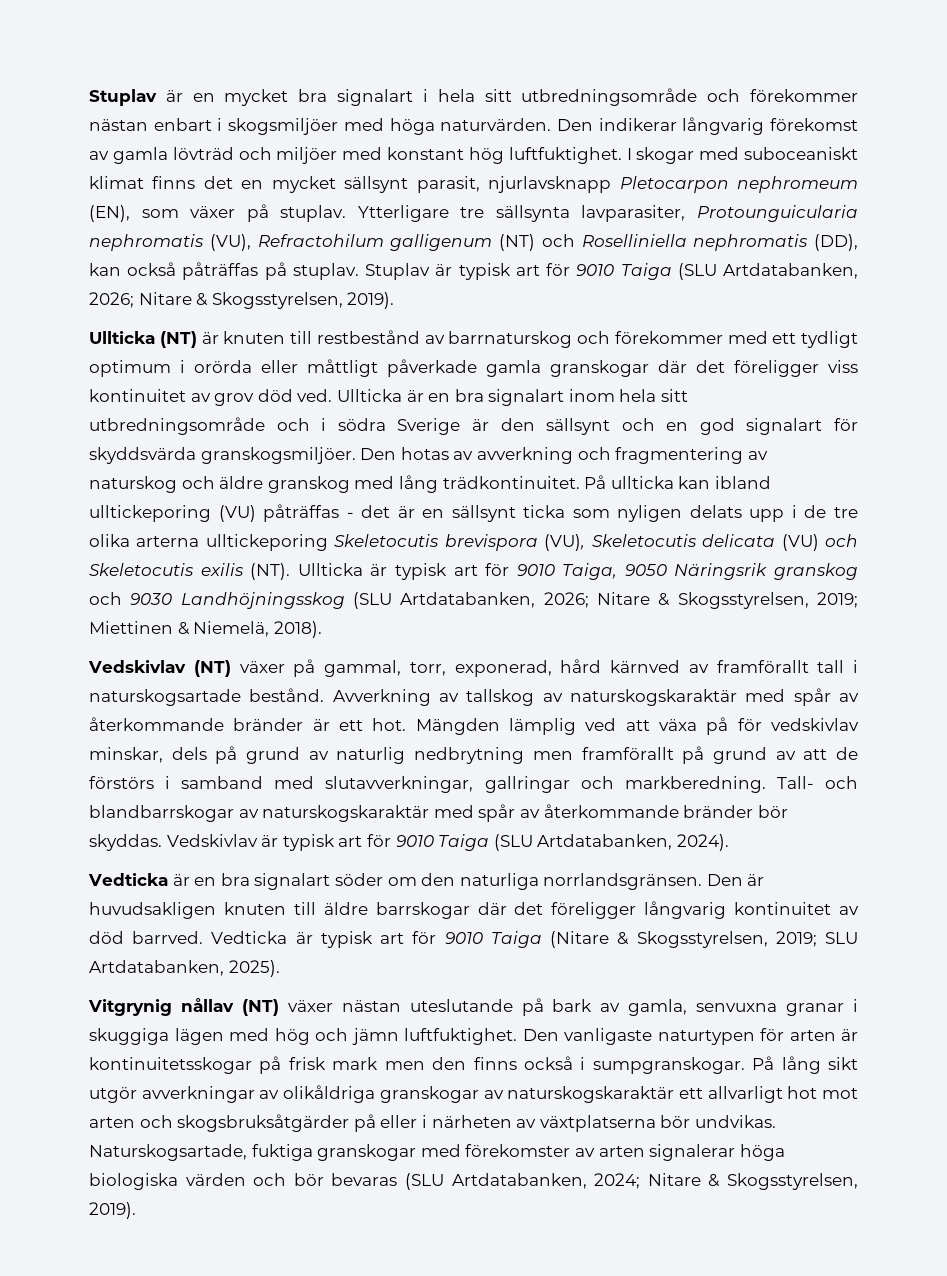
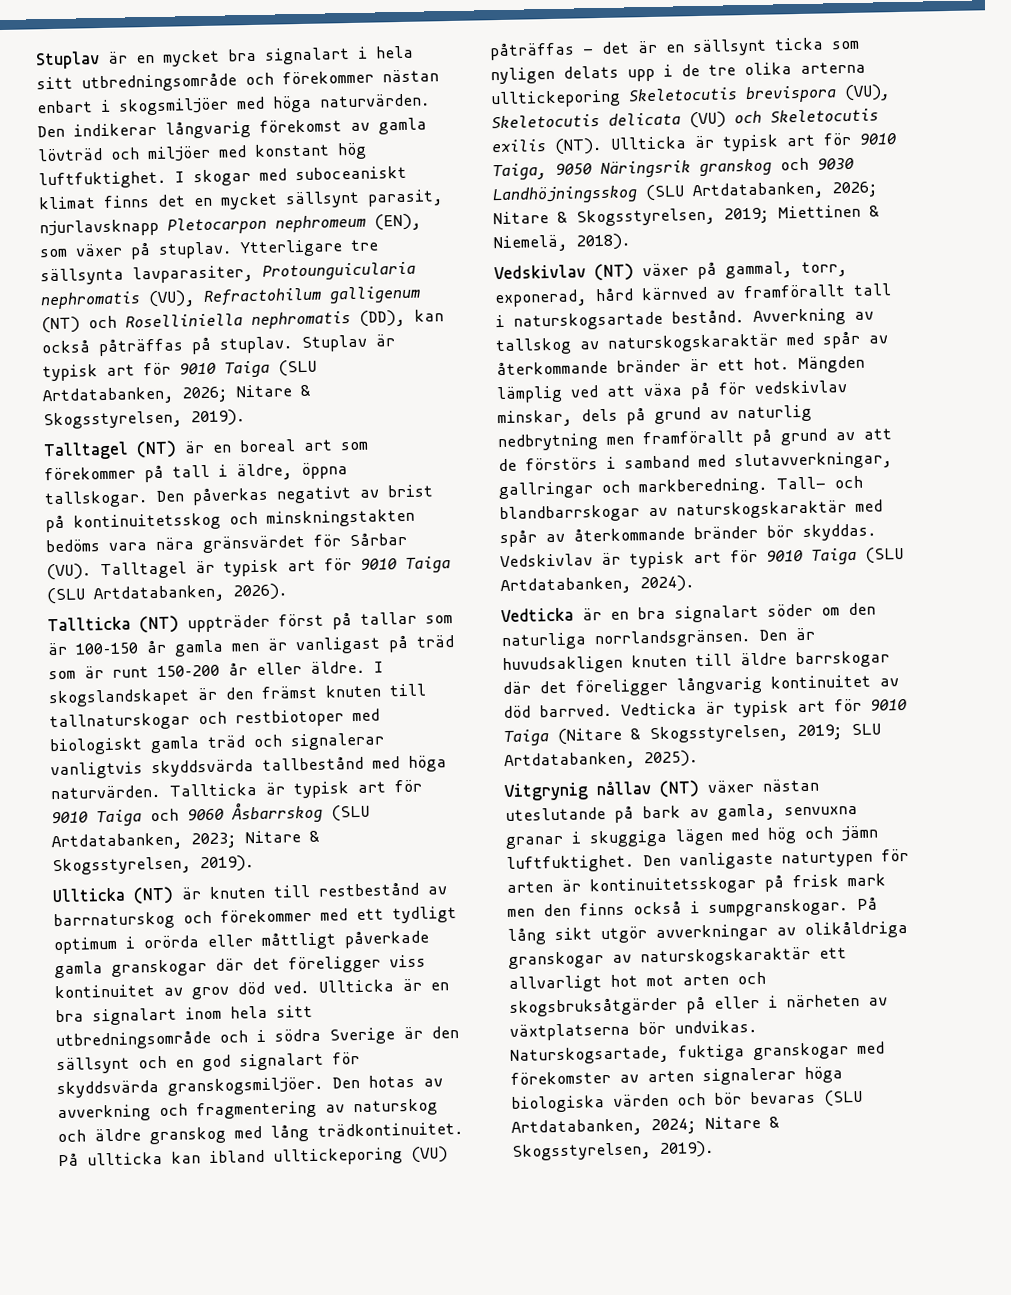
+ Talltagel (NT) är en boreal art som förekommer på tall i äldre, öppna tallskogar. Den påverkas negativt av brist på kontinuitetsskog och minskningstakten bedöms vara nära gränsvärdet för Sårbar (VU). Talltagel är typisk art för 9010 Taiga (SLU Artdatabanken, 2026).
+ Tallticka (NT) uppträder först på tallar som är 100–150 år gamla men är vanligast på träd som är runt 150–200 år eller äldre. I skogslandskapet är den främst knuten till tallnaturskogar och restbiotoper med biologiskt gamla träd och signalerar vanligtvis skyddsvärda tallbestånd med höga naturvärden. Tallticka är typisk art för 9010 Taiga och 9060 Åsbarrskog (SLU Artdatabanken, 2023; Nitare & Skogsstyrelsen, 2019).

